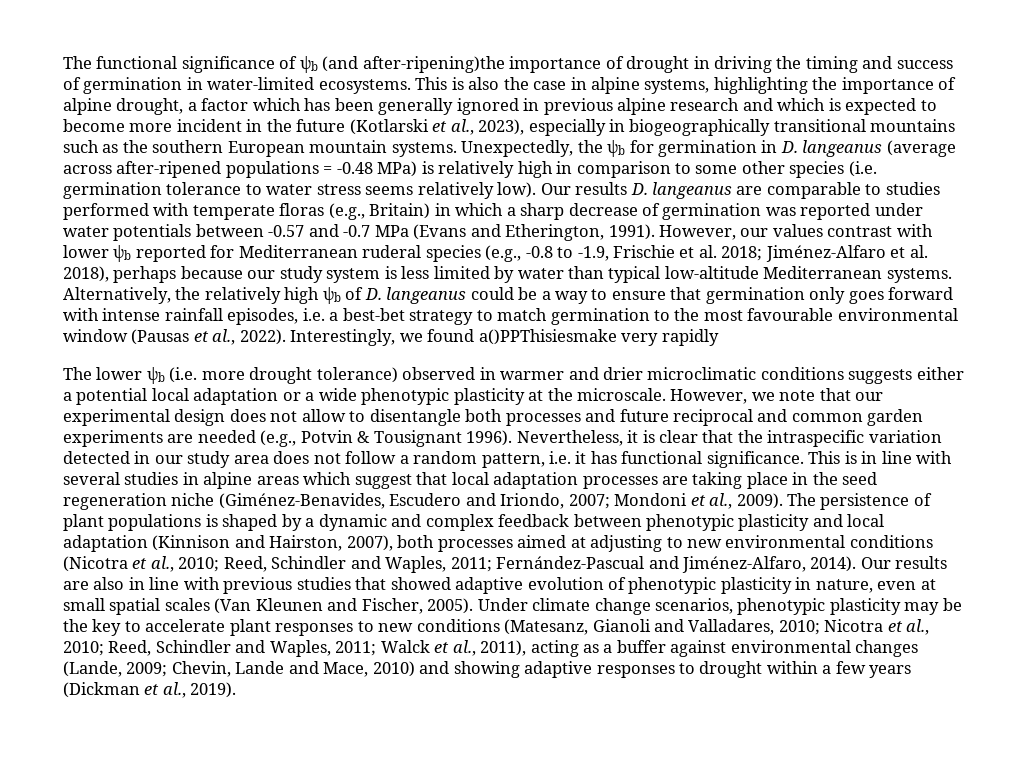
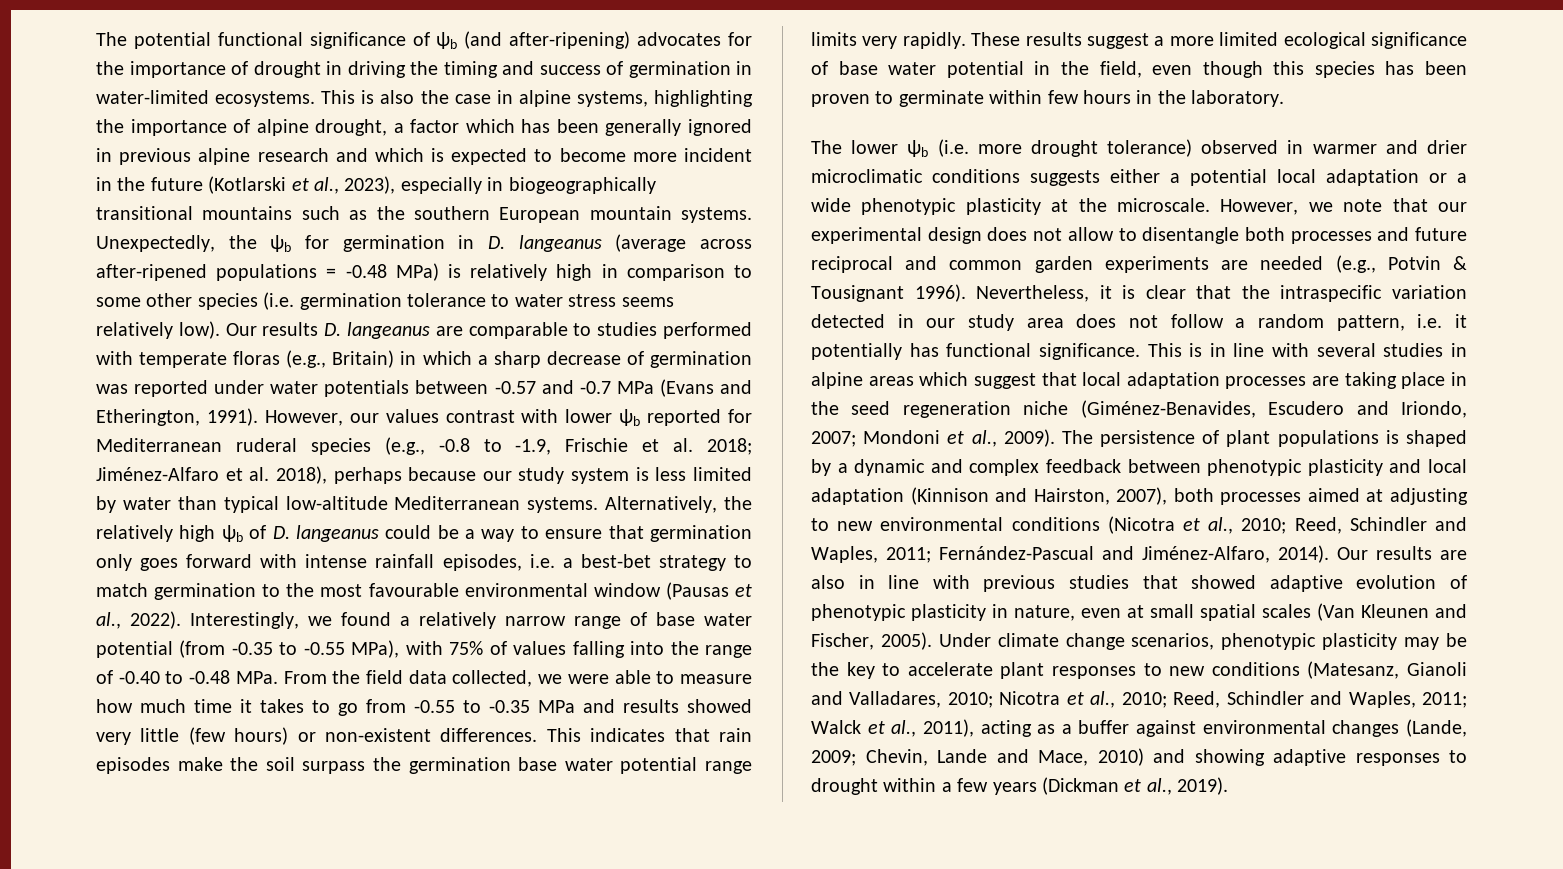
- The functional significance of ψb (and after-ripening)the importance of drought in driving the timing and success of germination in water-limited ecosystems.
+ The potential functional significance of ψb (and after-ripening) advocates for the importance of drought in driving the timing and success of germination in water-limited ecosystems.
- Interestingly, we found a()PPThisiesmake very rapidly
+ Interestingly, we found a relatively narrow range of base water potential (from -0.35 to -0.55 MPa), with 75% of values falling into the range of -0.40 to -0.48 MPa. From the field data collected, we were able to measure how much time it takes to go from -0.55 to -0.35 MPa and results showed very little (few hours) or non-existent differences. This indicates that rain episodes make the soil surpass the germination base water potential range limits very rapidly. These results suggest a more limited ecological significance of base water potential in the field, even though this species has been proven to germinate within few hours in the laboratory.
- Nevertheless, it is clear that the intraspecific variation detected in our study area does not follow a random pattern, i.e. it has functional significance.
+ Nevertheless, it is clear that the intraspecific variation detected in our study area does not follow a random pattern, i.e. it potentially has functional significance.

